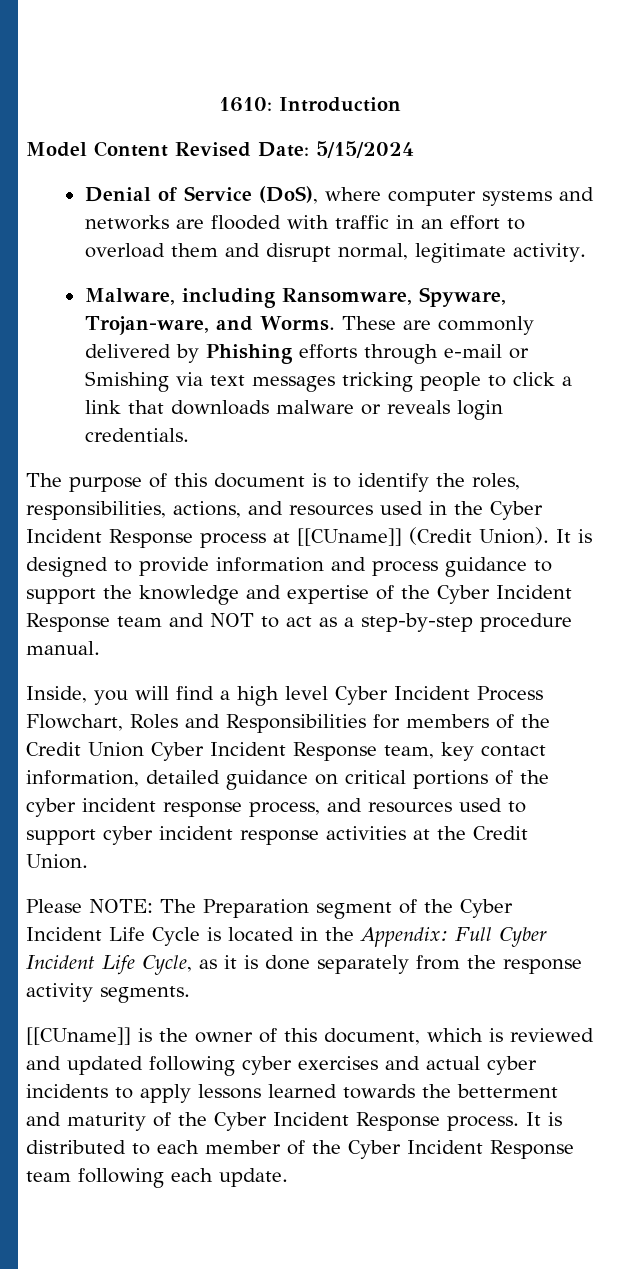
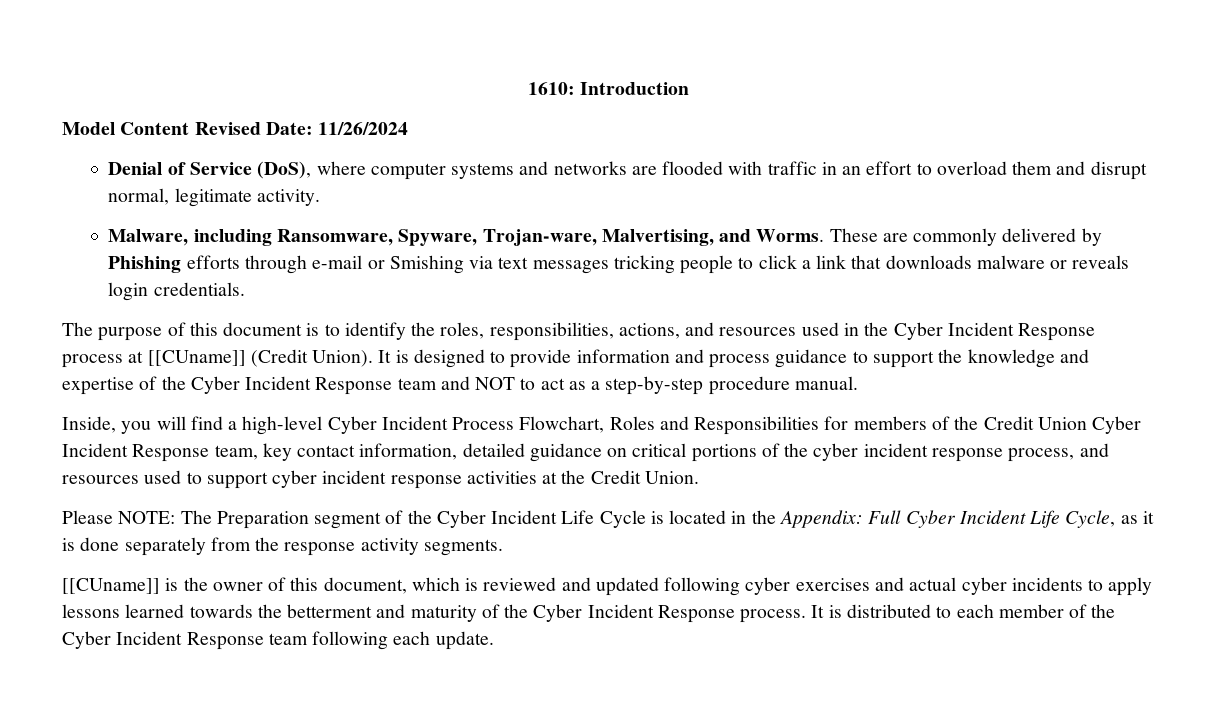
- Model Content Revised Date: 5/15/2024
+ Model Content Revised Date: 11/26/2024
- Malware, including Ransomware, Spyware, Trojan-ware, and Worms.
+ Malware, including Ransomware, Spyware, Trojan-ware, Malvertising, and Worms.
- Inside, you will find a high level Cyber Incident Process Flowchart, Roles and Responsibilities for members of the Credit Union Cyber Incident Response team, key contact information, detailed guidance on critical portions of the cyber incident response process, and resources used to support cyber incident response activities at the Credit Union.
+ Inside, you will find a high-level Cyber Incident Process Flowchart, Roles and Responsibilities for members of the Credit Union Cyber Incident Response team, key contact information, detailed guidance on critical portions of the cyber incident response process, and resources used to support cyber incident response activities at the Credit Union.

